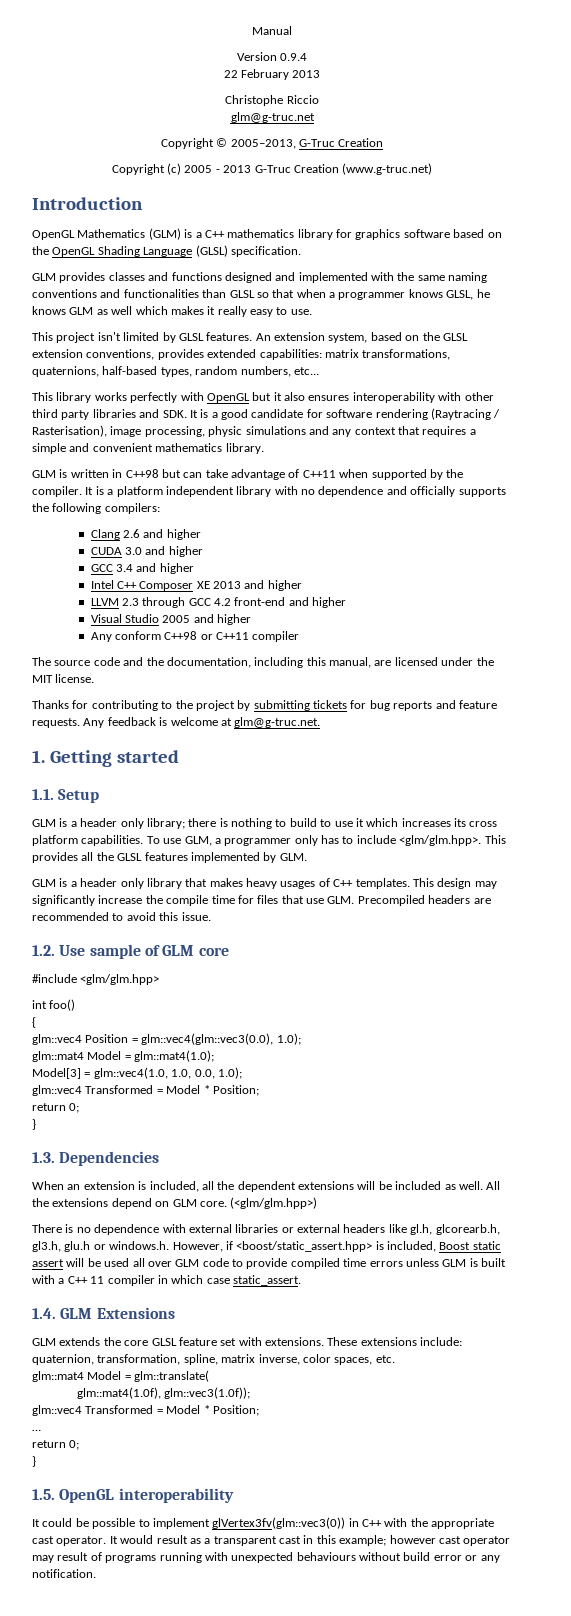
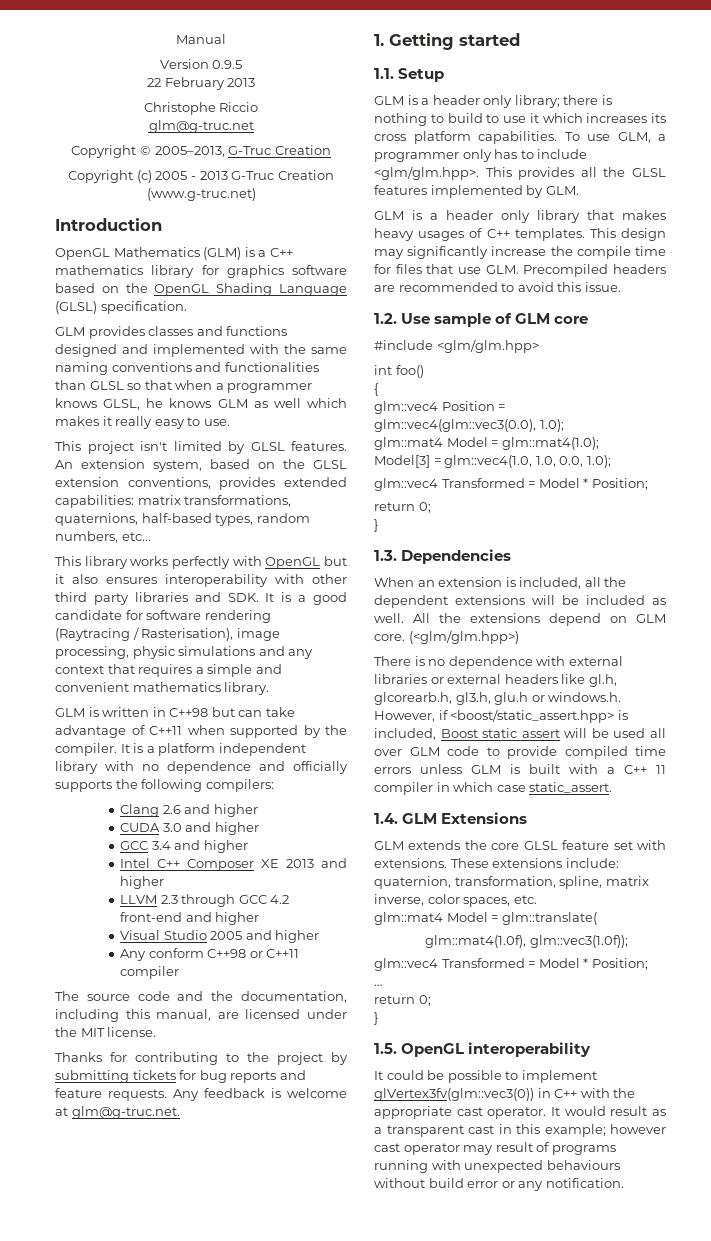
- Version 0.9.4
+ Version 0.9.5

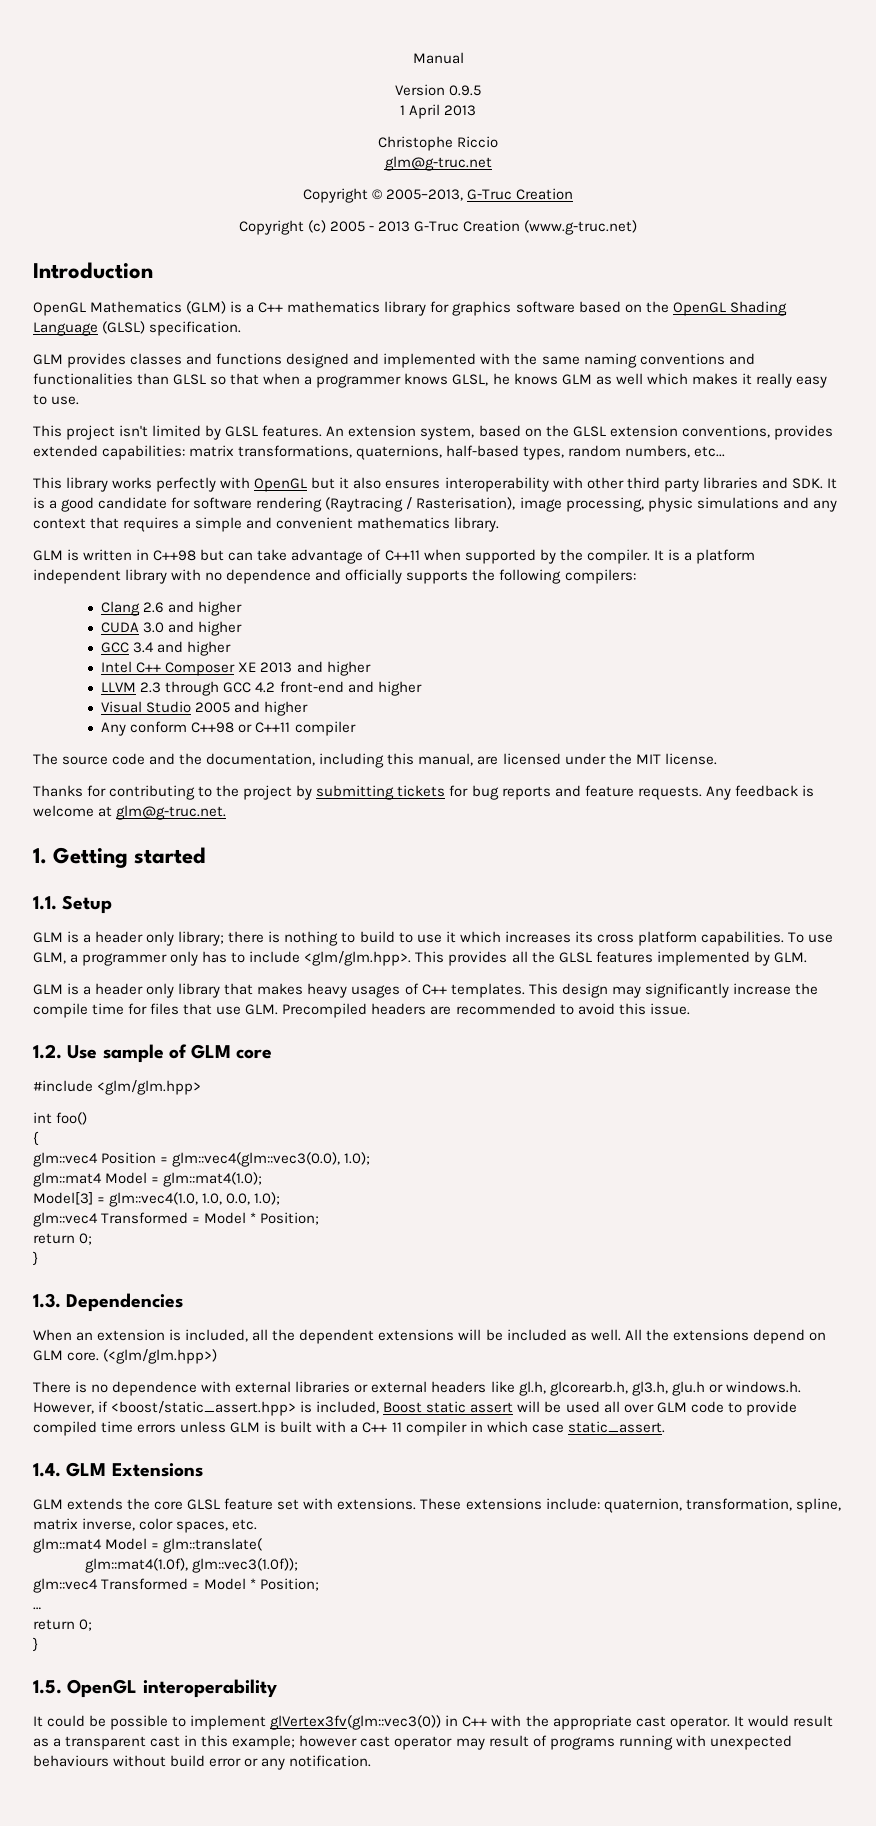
- 22 February 2013
+ 1 April 2013

